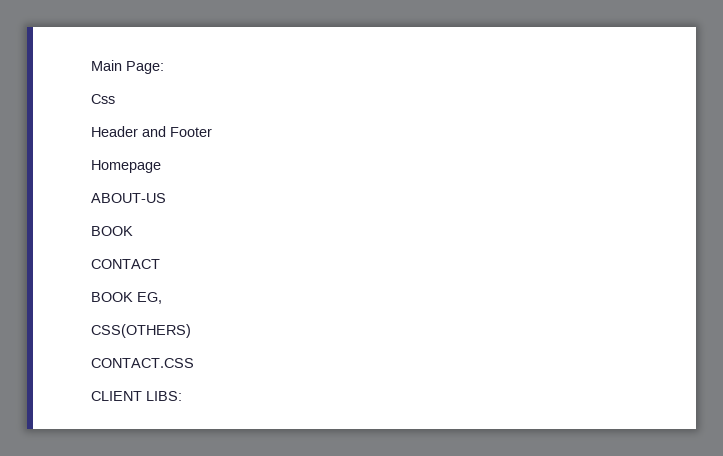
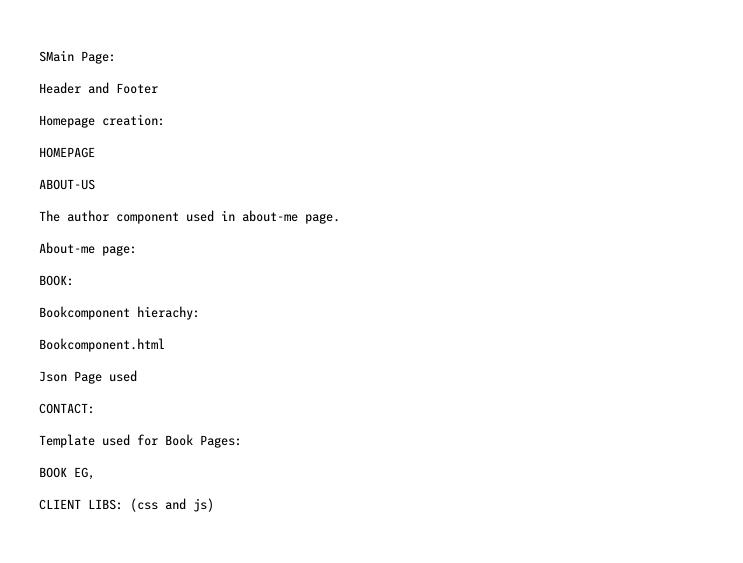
- Main Page:
+ SMain Page:
- Css
- Homepage
+ Homepage creation:
+ HOMEPAGE
  ABOUT-US
- BOOK
- CONTACT
+ The author component used in about-me page.
+ About-me page:
+ BOOK:
+ Bookcomponent hierachy:
+ Bookcomponent.html
+ Json Page used
+ CONTACT:
+ Template used for Book Pages:
- CSS(OTHERS)
- CONTACT.CSS
- CLIENT LIBS:
+ CLIENT LIBS: (css and js)

